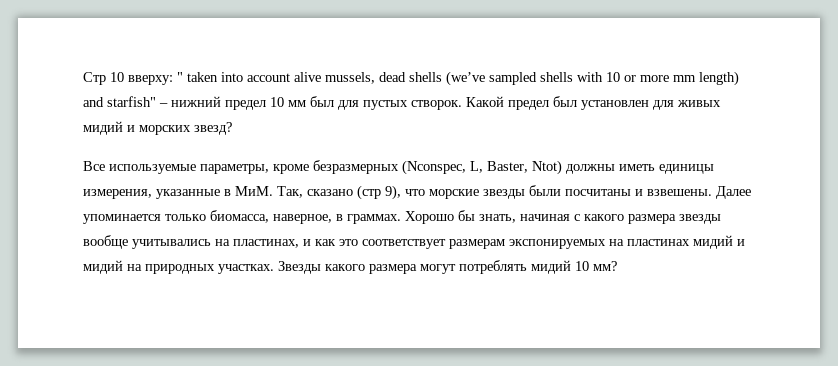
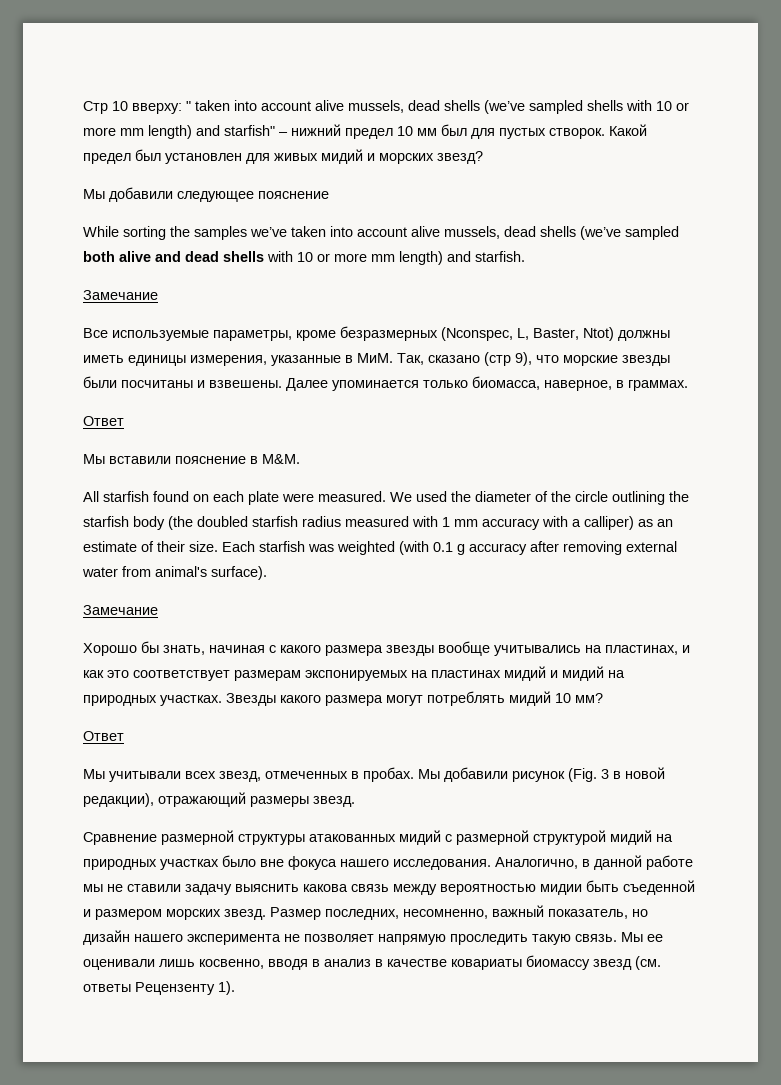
+ Мы добавили следующее пояснение
+ While sorting the samples we’ve taken into account alive mussels, dead shells (we’ve sampled both alive and dead shells with 10 or more mm length) and starfish.
+ Замечание
- Далее упоминается только биомасса, наверное, в граммах. Хорошо бы знать, начиная с какого размера звезды вообще учитывались на пластинах, и как это соответствует размерам экспонируемых на пластинах мидий и мидий на природных участках.
+ Далее упоминается только биомасса, наверное, в граммах.
+ Ответ
+ Мы вставили пояснение в M&M.
+ All starfish found on each plate were measured. We used the diameter of the circle outlining the starfish body (the doubled starfish radius measured with 1 mm accuracy with a calliper) as an estimate of their size. Each starfish was weighted (with 0.1 g accuracy after removing external water from animal's surface).
+ Замечание
+ Хорошо бы знать, начиная с какого размера звезды вообще учитывались на пластинах, и как это соответствует размерам экспонируемых на пластинах мидий и мидий на природных участках.
  Звезды какого размера могут потреблять мидий 10 мм?
+ Ответ
+ Мы учитывали всех звезд, отмеченных в пробах. Мы добавили рисунок (Fig. 3 в новой редакции), отражающий размеры звезд.
+ Сравнение размерной структуры атакованных мидий с размерной структурой мидий на природных участках было вне фокуса нашего исследования. Аналогично, в данной работе мы не ставили задачу выяснить какова связь между вероятностью мидии быть съеденной и размером морских звезд. Размер последних, несомненно, важный показатель, но дизайн нашего эксперимента не позволяет напрямую проследить такую связь. Мы ее оценивали лишь косвенно, вводя в анализ в качестве ковариаты биомассу звезд (см. ответы Рецензенту 1).

